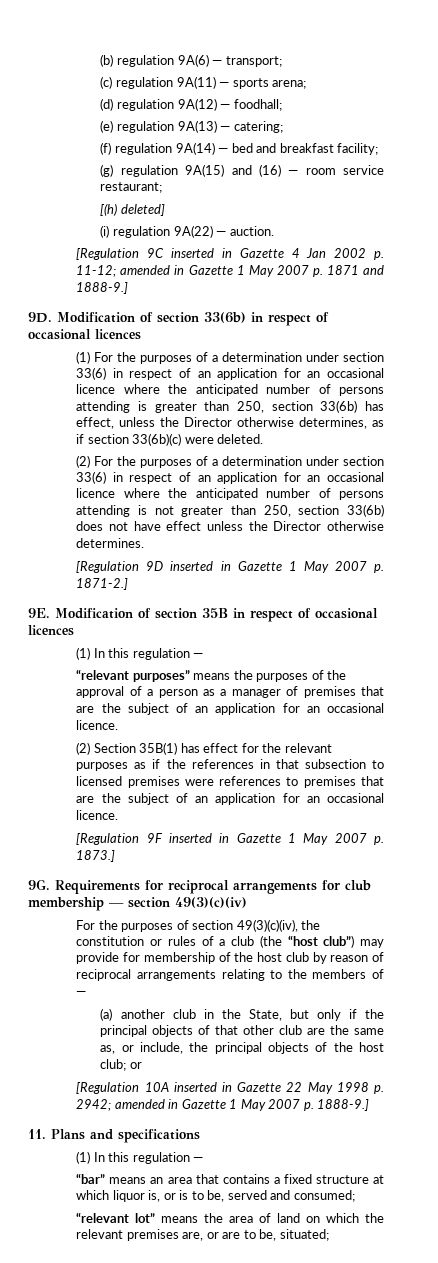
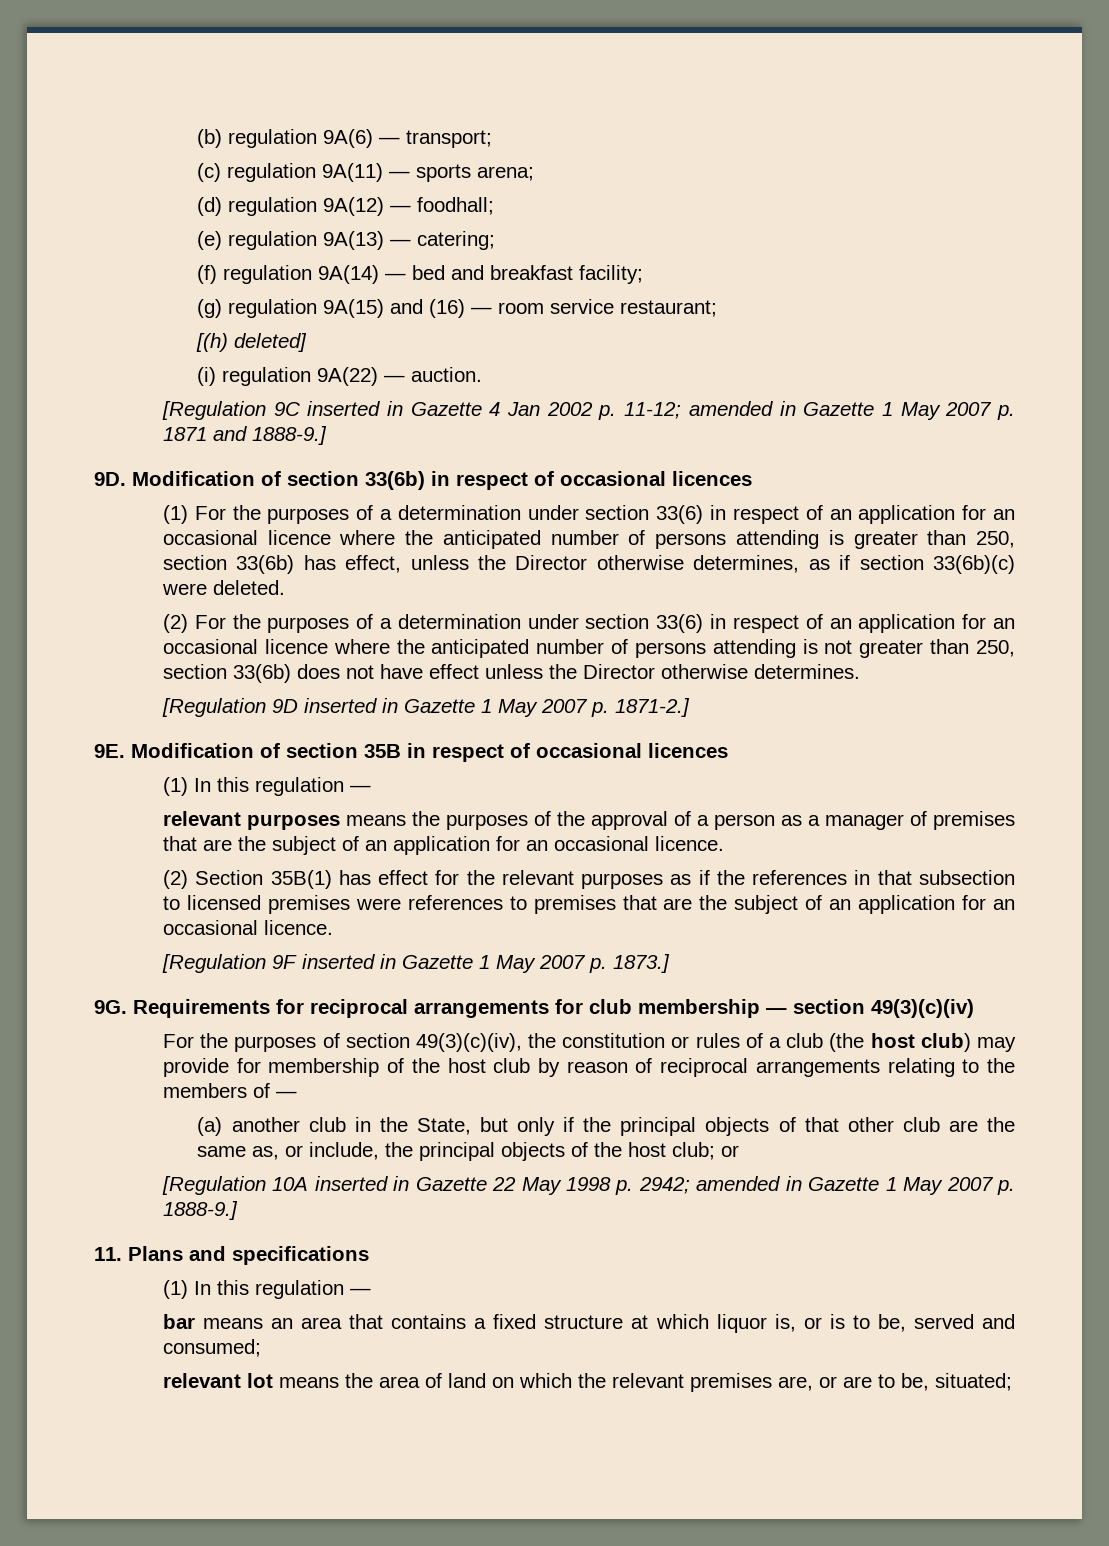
- “relevant purposes” means the purposes of the approval of a person as a manager of premises that are the subject of an application for an occasional licence.
+ relevant purposes means the purposes of the approval of a person as a manager of premises that are the subject of an application for an occasional licence.
- For the purposes of section 49(3)(c)(iv), the constitution or rules of a club (the “host club”) may provide for membership of the host club by reason of reciprocal arrangements relating to the members of —
+ For the purposes of section 49(3)(c)(iv), the constitution or rules of a club (the host club) may provide for membership of the host club by reason of reciprocal arrangements relating to the members of —
- “bar” means an area that contains a fixed structure at which liquor is, or is to be, served and consumed;
+ bar means an area that contains a fixed structure at which liquor is, or is to be, served and consumed;
- “relevant lot” means the area of land on which the relevant premises are, or are to be, situated;
+ relevant lot means the area of land on which the relevant premises are, or are to be, situated;

